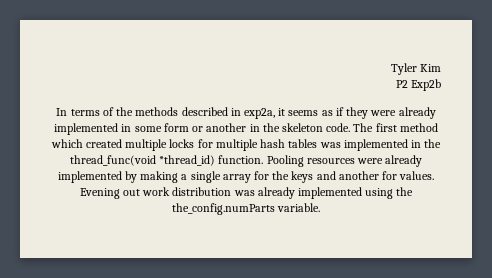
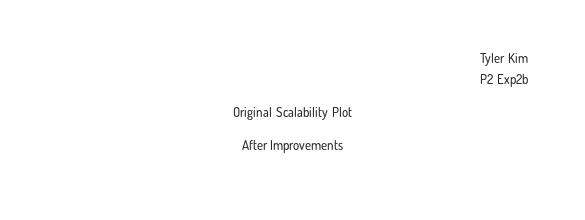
- In terms of the methods described in exp2a, it seems as if they were already implemented in some form or another in the skeleton code. The first method which created multiple locks for multiple hash tables was implemented in the thread_func(void *thread_id) function. Pooling resources were already implemented by making a single array for the keys and another for values. Evening out work distribution was already implemented using the the_config.numParts variable.
+ Original Scalability Plot
+ After Improvements

